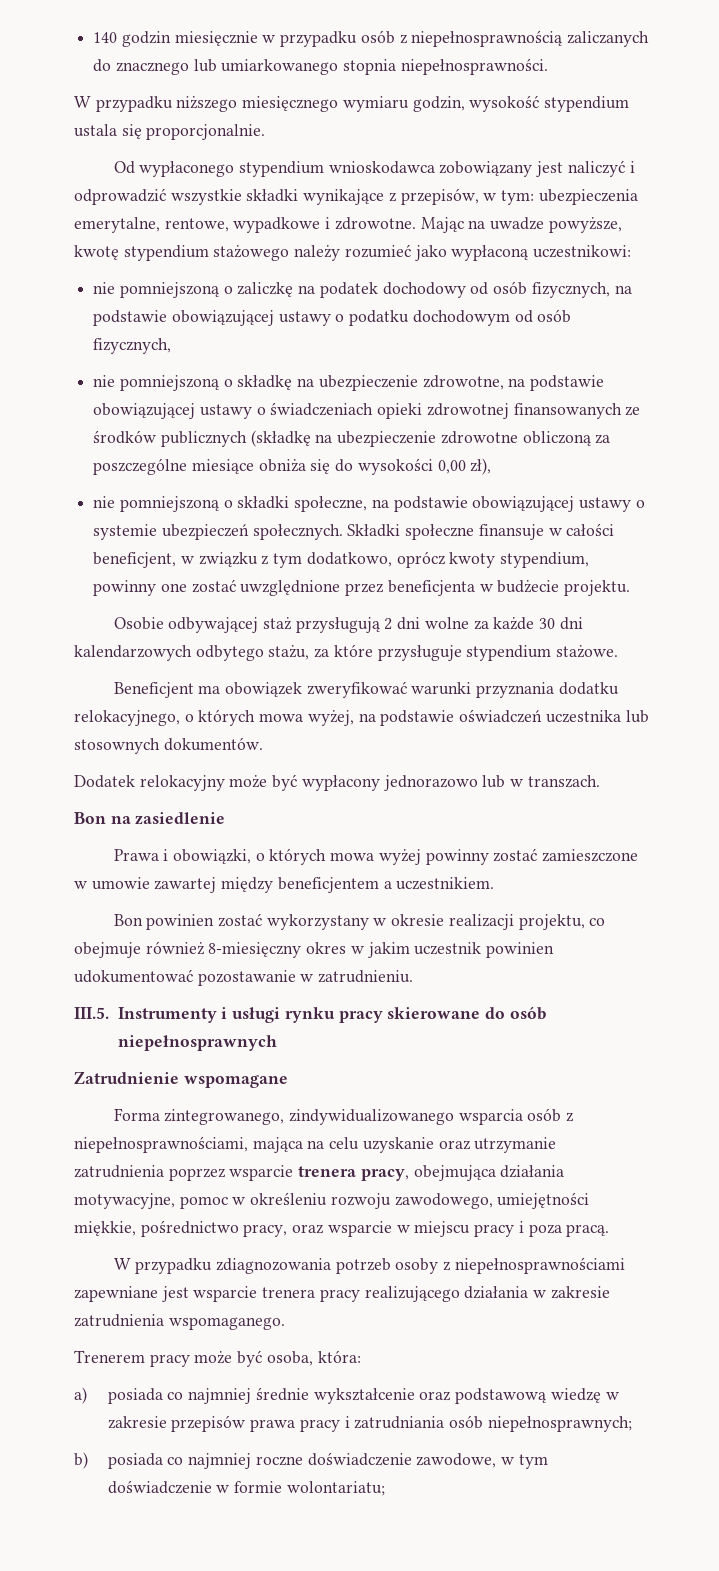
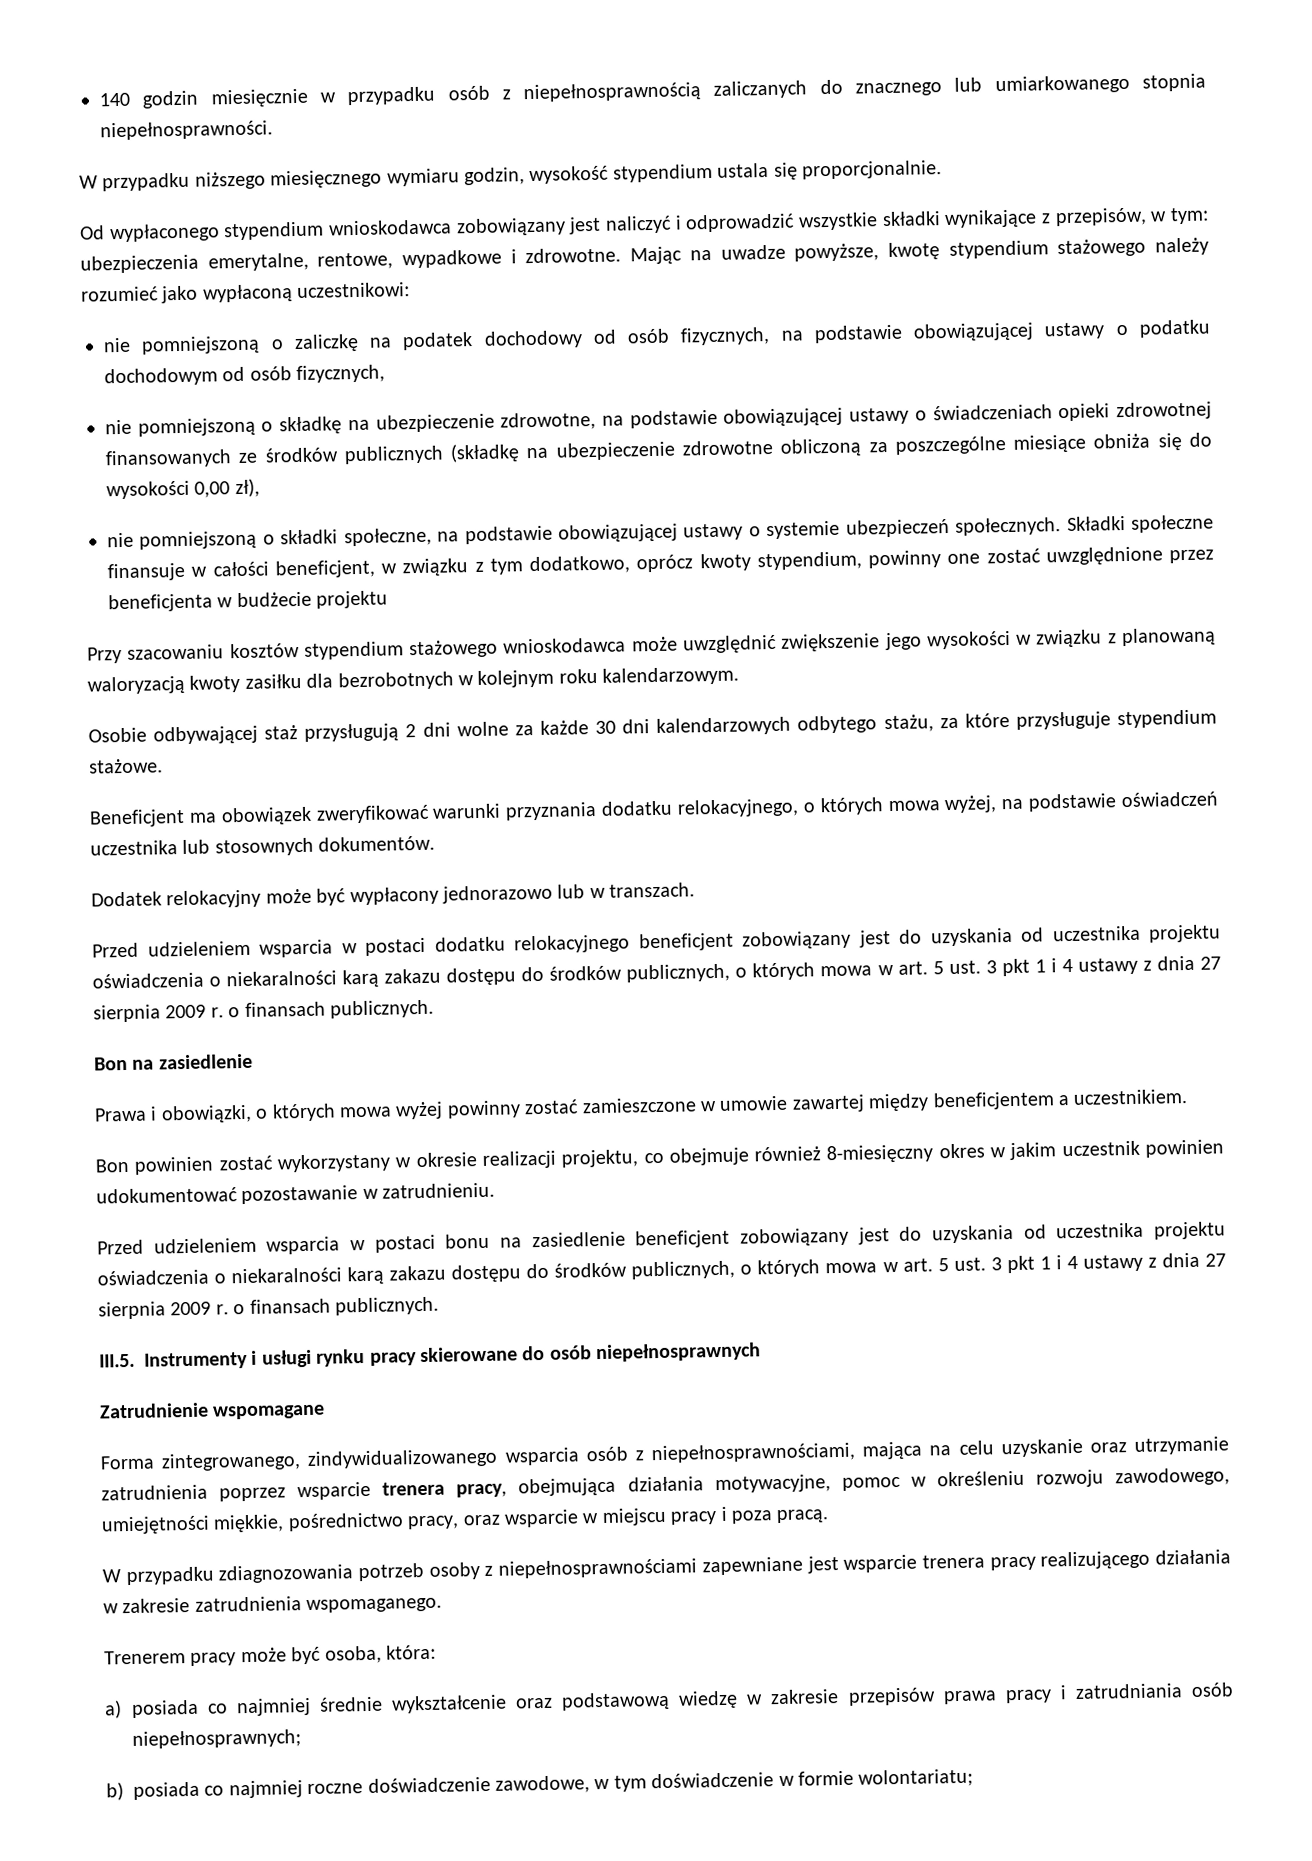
- Składki społeczne finansuje w całości beneficjent, w związku z tym dodatkowo, oprócz kwoty stypendium, powinny one zostać uwzględnione przez beneficjenta w budżecie projektu.
+ Składki społeczne finansuje w całości beneficjent, w związku z tym dodatkowo, oprócz kwoty stypendium, powinny one zostać uwzględnione przez beneficjenta w budżecie projektu
+ Przy szacowaniu kosztów stypendium stażowego wnioskodawca może uwzględnić zwiększenie jego wysokości w związku z planowaną waloryzacją kwoty zasiłku dla bezrobotnych w kolejnym roku kalendarzowym.
+ Przed udzieleniem wsparcia w postaci dodatku relokacyjnego beneficjent zobowiązany jest do uzyskania od uczestnika projektu oświadczenia o niekaralności karą zakazu dostępu do środków publicznych, o których mowa w art. 5 ust. 3 pkt 1 i 4 ustawy z dnia 27 sierpnia 2009 r. o finansach publicznych.
+ Przed udzieleniem wsparcia w postaci bonu na zasiedlenie beneficjent zobowiązany jest do uzyskania od uczestnika projektu oświadczenia o niekaralności karą zakazu dostępu do środków publicznych, o których mowa w art. 5 ust. 3 pkt 1 i 4 ustawy z dnia 27 sierpnia 2009 r. o finansach publicznych.

